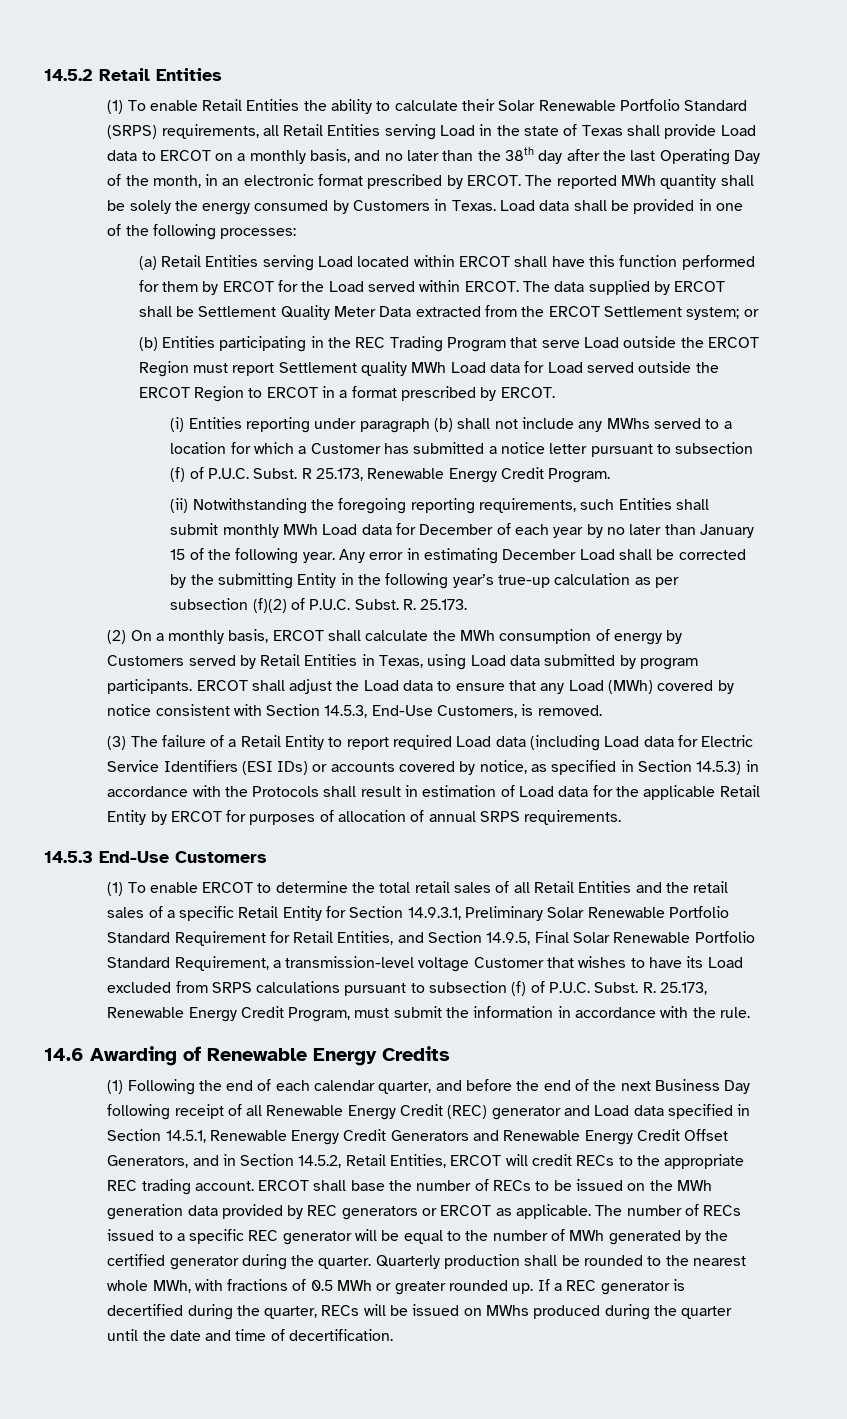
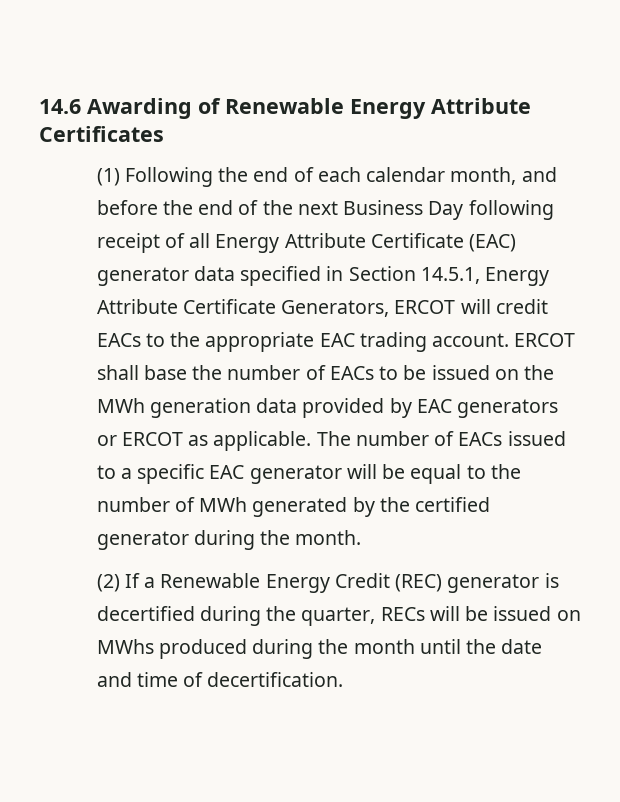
- 14.5.2 Retail Entities
- (1) To enable Retail Entities the ability to calculate their Solar Renewable Portfolio Standard (SRPS) requirements, all Retail Entities serving Load in the state of Texas shall provide Load data to ERCOT on a monthly basis, and no later than the 38th day after the last Operating Day of the month, in an electronic format prescribed by ERCOT. The reported MWh quantity shall be solely the energy consumed by Customers in Texas. Load data shall be provided in one of the following processes:
- (a) Retail Entities serving Load located within ERCOT shall have this function performed for them by ERCOT for the Load served within ERCOT. The data supplied by ERCOT shall be Settlement Quality Meter Data extracted from the ERCOT Settlement system; or
- (b) Entities participating in the REC Trading Program that serve Load outside the ERCOT Region must report Settlement quality MWh Load data for Load served outside the ERCOT Region to ERCOT in a format prescribed by ERCOT.
- (i) Entities reporting under paragraph (b) shall not include any MWhs served to a location for which a Customer has submitted a notice letter pursuant to subsection (f) of P.U.C. Subst. R 25.173, Renewable Energy Credit Program.
- (ii) Notwithstanding the foregoing reporting requirements, such Entities shall submit monthly MWh Load data for December of each year by no later than January 15 of the following year. Any error in estimating December Load shall be corrected by the submitting Entity in the following year’s true-up calculation as per subsection (f)(2) of P.U.C. Subst. R. 25.173.
- (2) On a monthly basis, ERCOT shall calculate the MWh consumption of energy by Customers served by Retail Entities in Texas, using Load data submitted by program participants. ERCOT shall adjust the Load data to ensure that any Load (MWh) covered by notice consistent with Section 14.5.3, End-Use Customers, is removed.
- (3) The failure of a Retail Entity to report required Load data (including Load data for Electric Service Identifiers (ESI IDs) or accounts covered by notice, as specified in Section 14.5.3) in accordance with the Protocols shall result in estimation of Load data for the applicable Retail Entity by ERCOT for purposes of allocation of annual SRPS requirements.
- 14.5.3 End-Use Customers
- (1) To enable ERCOT to determine the total retail sales of all Retail Entities and the retail sales of a specific Retail Entity for Section 14.9.3.1, Preliminary Solar Renewable Portfolio Standard Requirement for Retail Entities, and Section 14.9.5, Final Solar Renewable Portfolio Standard Requirement, a transmission-level voltage Customer that wishes to have its Load excluded from SRPS calculations pursuant to subsection (f) of P.U.C. Subst. R. 25.173, Renewable Energy Credit Program, must submit the information in accordance with the rule.
- 14.6 Awarding of Renewable Energy Credits
+ 14.6 Awarding of Renewable Energy Attribute Certificates
- (1) Following the end of each calendar quarter, and before the end of the next Business Day following receipt of all Renewable Energy Credit (REC) generator and Load data specified in Section 14.5.1, Renewable Energy Credit Generators and Renewable Energy Credit Offset Generators, and in Section 14.5.2, Retail Entities, ERCOT will credit RECs to the appropriate REC trading account.
+ (1) Following the end of each calendar month, and before the end of the next Business Day following receipt of all Energy Attribute Certificate (EAC) generator data specified in Section 14.5.1, Energy Attribute Certificate Generators, ERCOT will credit EACs to the appropriate EAC trading account.
- ERCOT shall base the number of RECs to be issued on the MWh generation data provided by REC generators or ERCOT as applicable.
+ ERCOT shall base the number of EACs to be issued on the MWh generation data provided by EAC generators or ERCOT as applicable.
- The number of RECs issued to a specific REC generator will be equal to the number of MWh generated by the certified generator during the quarter. Quarterly production shall be rounded to the nearest whole MWh, with fractions of 0.5 MWh or greater rounded up. If a REC generator is decertified during the quarter, RECs will be issued on MWhs produced during the quarter until the date and time of decertification.
+ The number of EACs issued to a specific EAC generator will be equal to the number of MWh generated by the certified generator during the month.
+ (2) If a Renewable Energy Credit (REC) generator is decertified during the quarter, RECs will be issued on MWhs produced during the month until the date and time of decertification.

